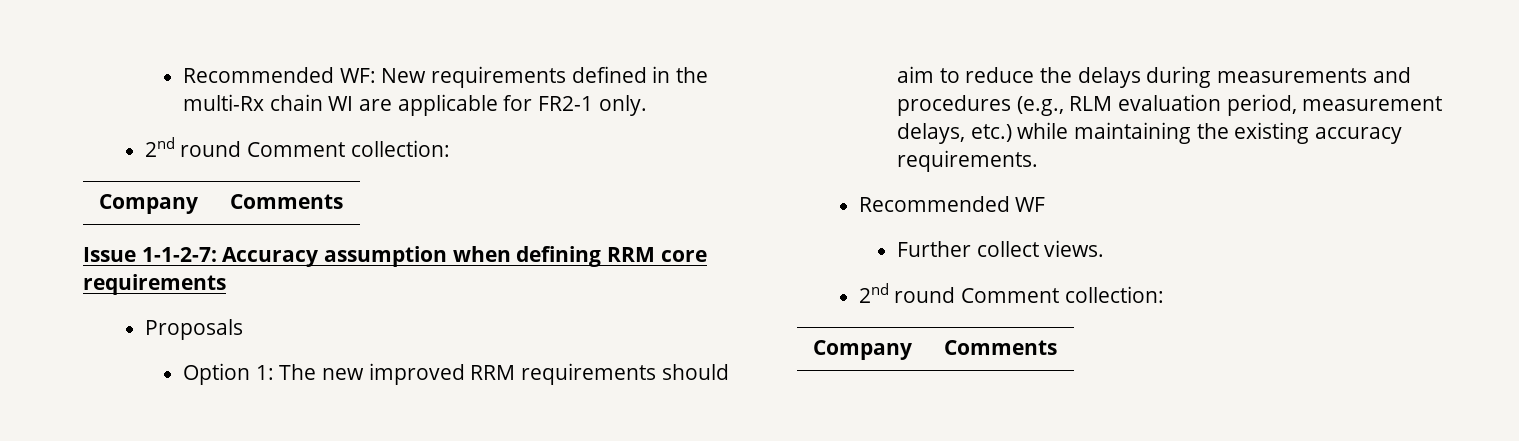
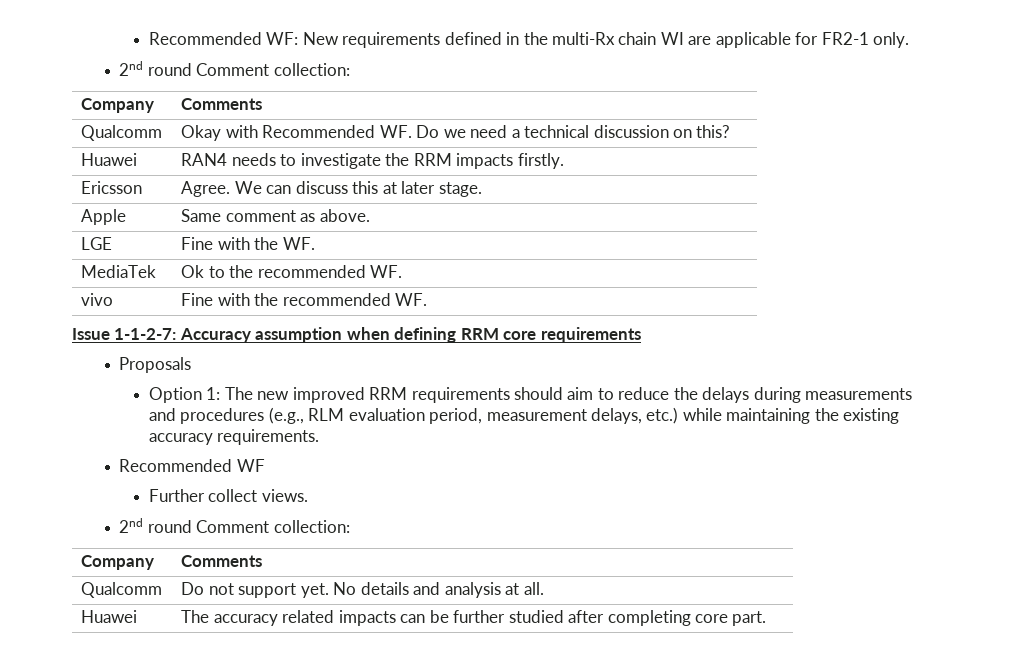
+ Qualcomm | Okay with Recommended WF. Do we need a technical discussion on this?
+ Huawei | RAN4 needs to investigate the RRM impacts firstly.
+ Ericsson | Agree. We can discuss this at later stage.
+ Apple | Same comment as above.
+ LGE | Fine with the WF.
+ MediaTek | Ok to the recommended WF.
+ vivo | Fine with the recommended WF.
+ Qualcomm | Do not support yet. No details and analysis at all.
+ Huawei | The accuracy related impacts can be further studied after completing core part.

